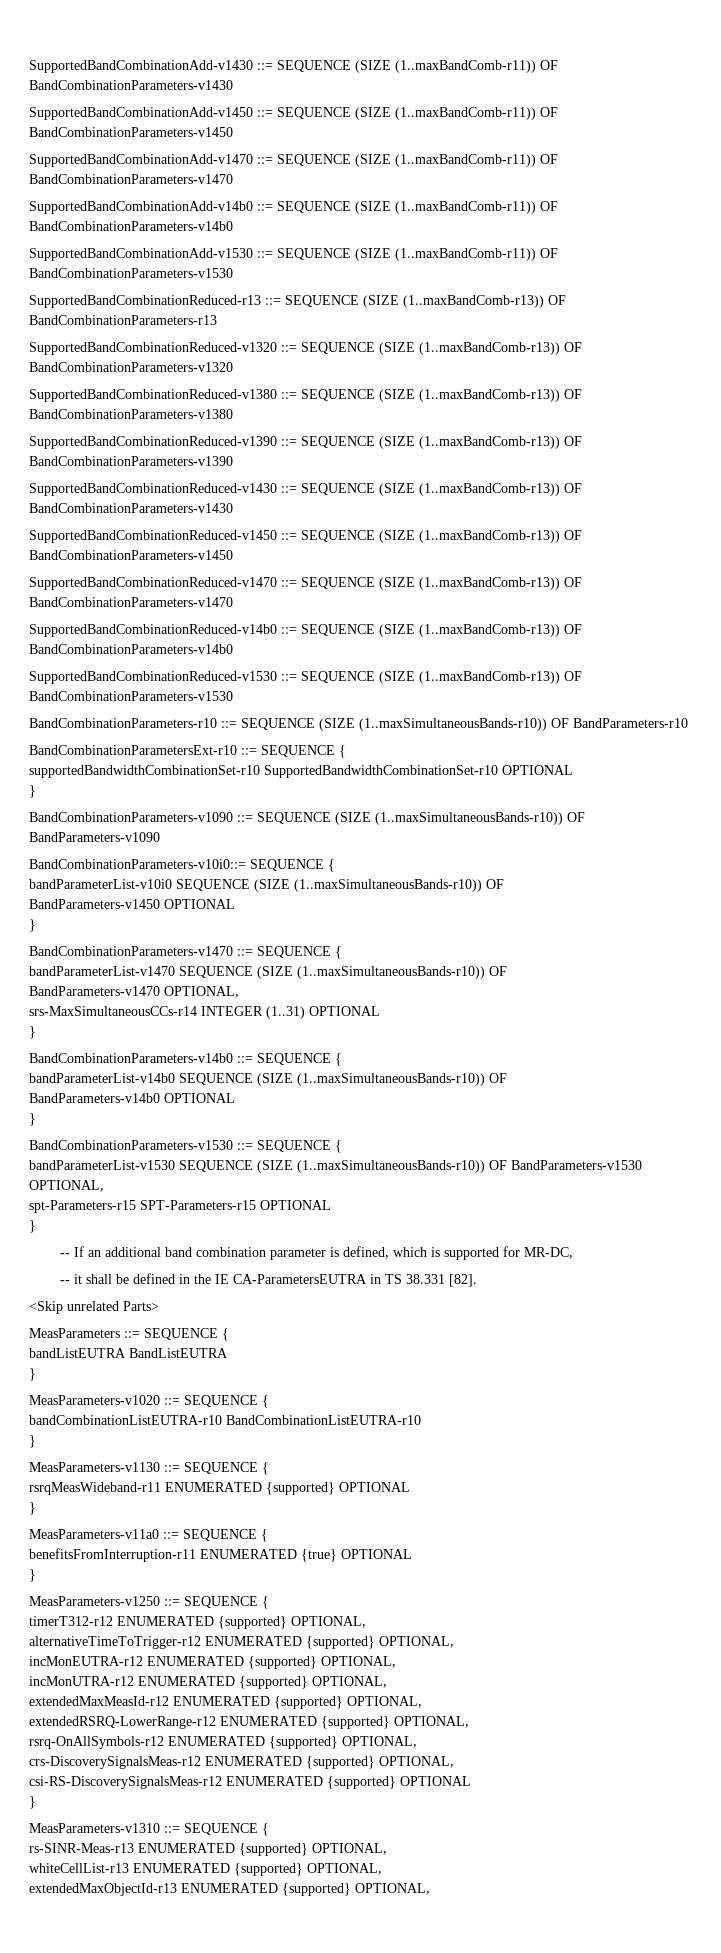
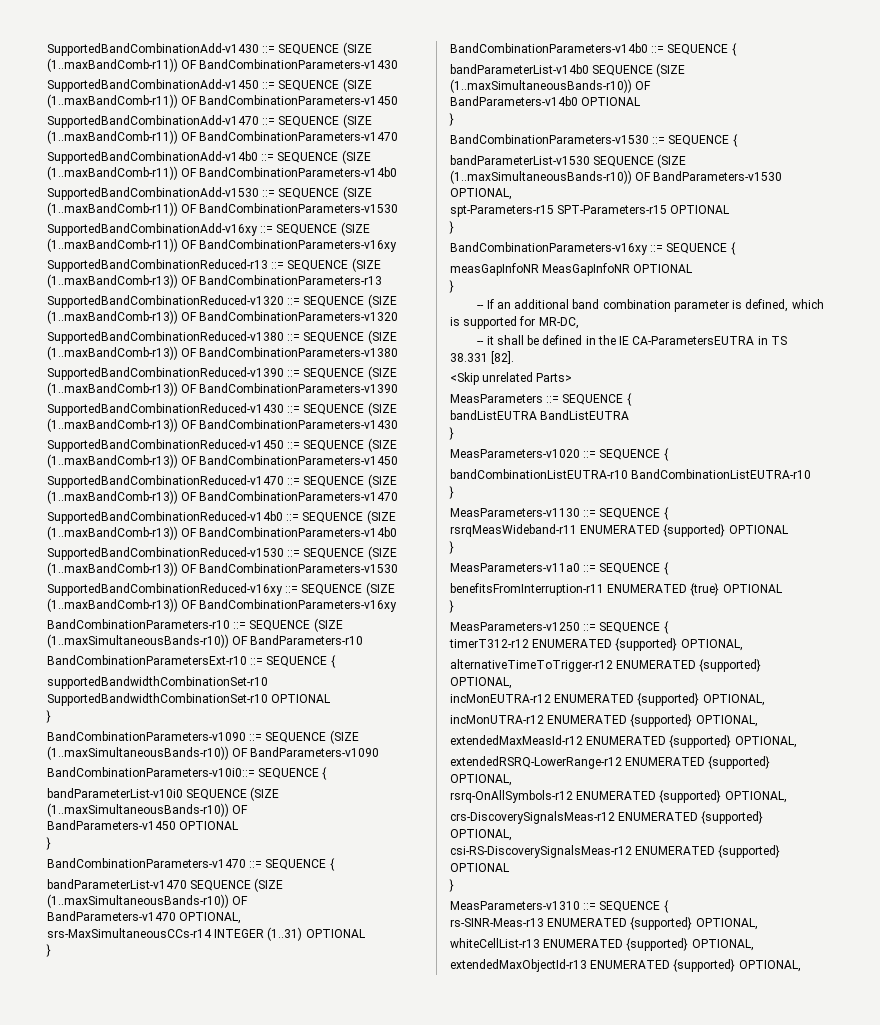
+ SupportedBandCombinationAdd-v16xy ::= SEQUENCE (SIZE (1..maxBandComb-r11)) OF BandCombinationParameters-v16xy
+ SupportedBandCombinationReduced-v16xy ::= SEQUENCE (SIZE (1..maxBandComb-r13)) OF BandCombinationParameters-v16xy
+ BandCombinationParameters-v16xy ::= SEQUENCE {
+ measGapInfoNR MeasGapInfoNR OPTIONAL
+ }

